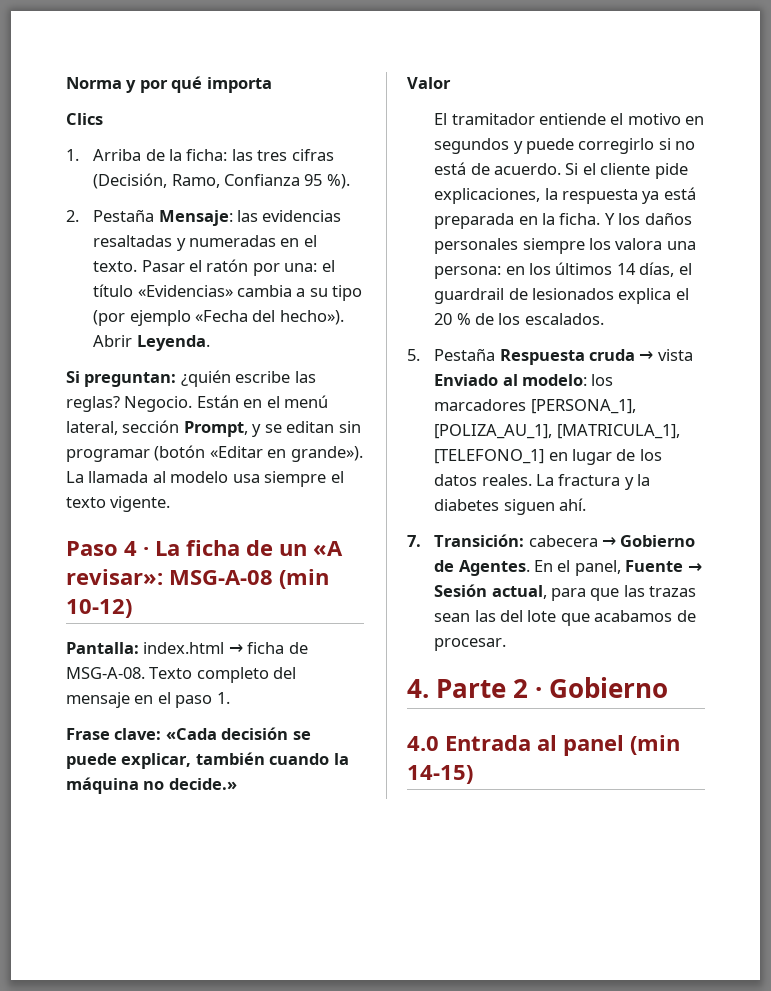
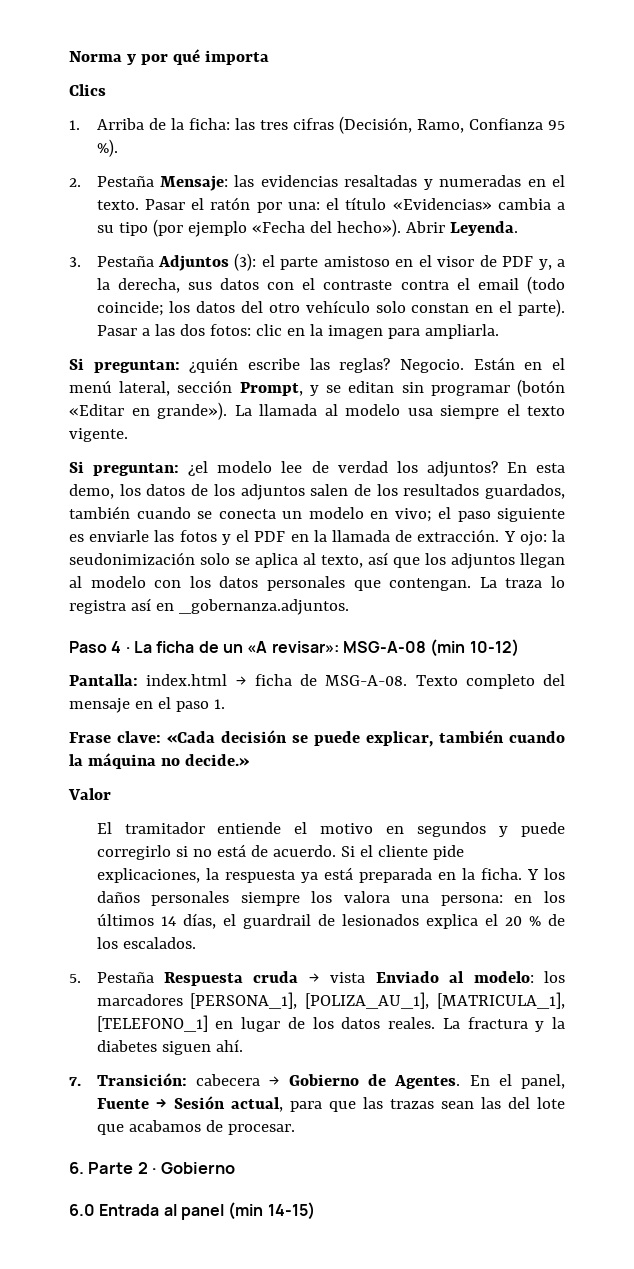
+ 3. Pestaña Adjuntos (3): el parte amistoso en el visor de PDF y, a la derecha, sus datos con el contraste contra el email (todo coincide; los datos del otro vehículo solo constan en el parte). Pasar a las dos fotos: clic en la imagen para ampliarla.
+ Si preguntan: ¿el modelo lee de verdad los adjuntos? En esta demo, los datos de los adjuntos salen de los resultados guardados, también cuando se conecta un modelo en vivo; el paso siguiente es enviarle las fotos y el PDF en la llamada de extracción. Y ojo: la seudonimización solo se aplica al texto, así que los adjuntos llegan al modelo con los datos personales que contengan. La traza lo registra así en _gobernanza.adjuntos.
- 4. Parte 2 · Gobierno
+ 6. Parte 2 · Gobierno
- 4.0 Entrada al panel (min 14-15)
+ 6.0 Entrada al panel (min 14-15)

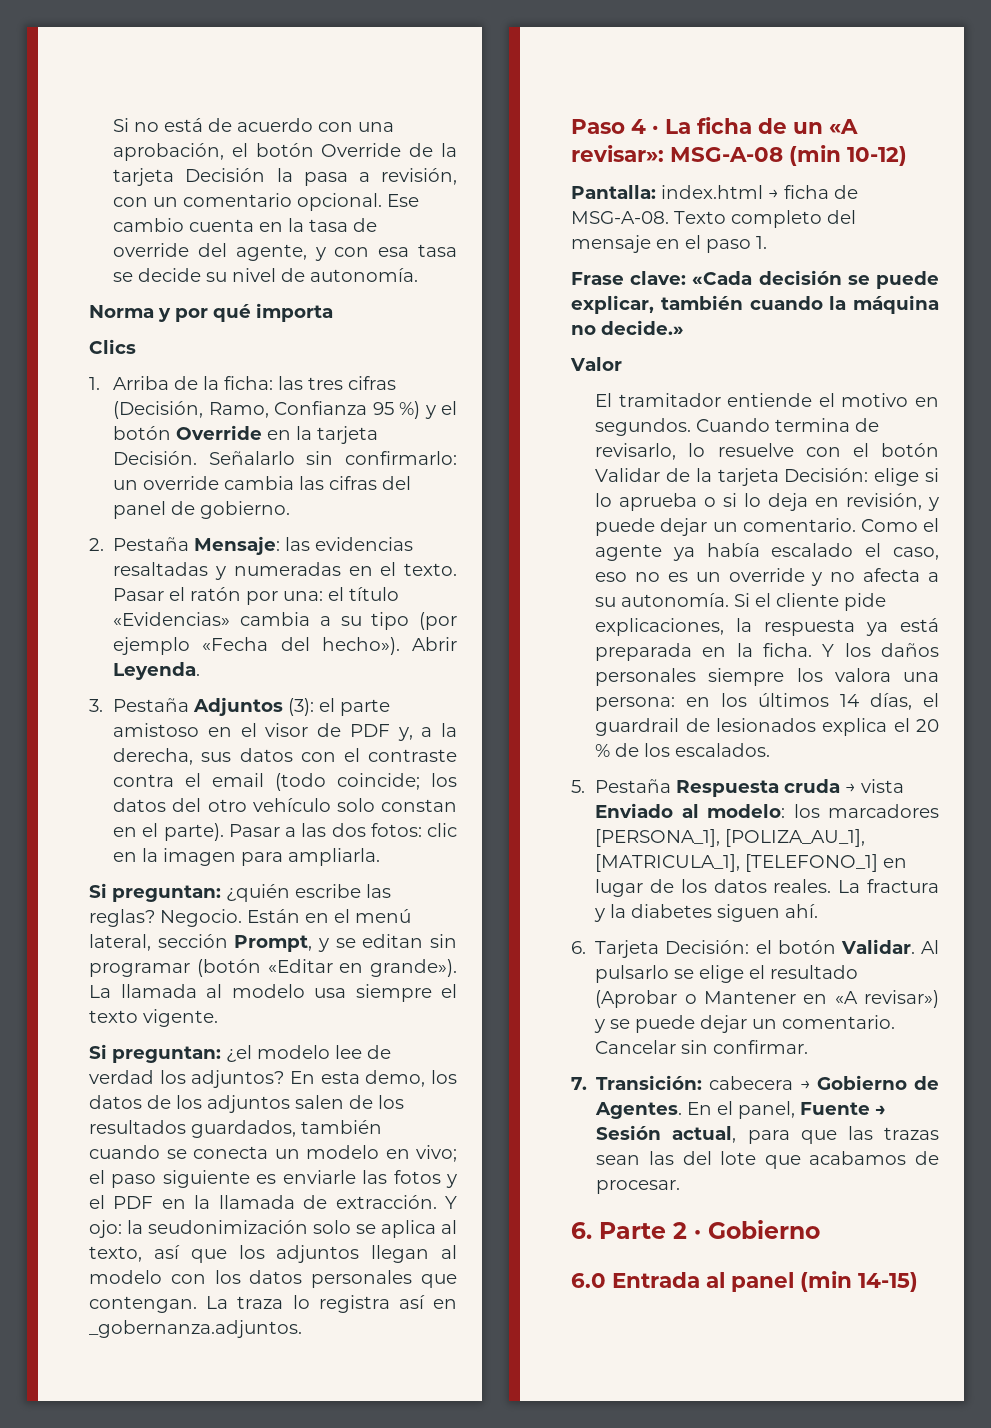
+ Si no está de acuerdo con una aprobación, el botón Override de la tarjeta Decisión la pasa a revisión, con un comentario opcional. Ese cambio cuenta en la tasa de override del agente, y con esa tasa se decide su nivel de autonomía.
- 1. Arriba de la ficha: las tres cifras (Decisión, Ramo, Confianza 95 %).
+ 1. Arriba de la ficha: las tres cifras (Decisión, Ramo, Confianza 95 %) y el botón Override en la tarjeta Decisión. Señalarlo sin confirmarlo: un override cambia las cifras del panel de gobierno.
- El tramitador entiende el motivo en segundos y puede corregirlo si no está de acuerdo.
+ El tramitador entiende el motivo en segundos. Cuando termina de revisarlo, lo resuelve con el botón Validar de la tarjeta Decisión: elige si lo aprueba o si lo deja en revisión, y puede dejar un comentario. Como el agente ya había escalado el caso, eso no es un override y no afecta a su autonomía.
+ 6. Tarjeta Decisión: el botón Validar. Al pulsarlo se elige el resultado (Aprobar o Mantener en «A revisar») y se puede dejar un comentario. Cancelar sin confirmar.

